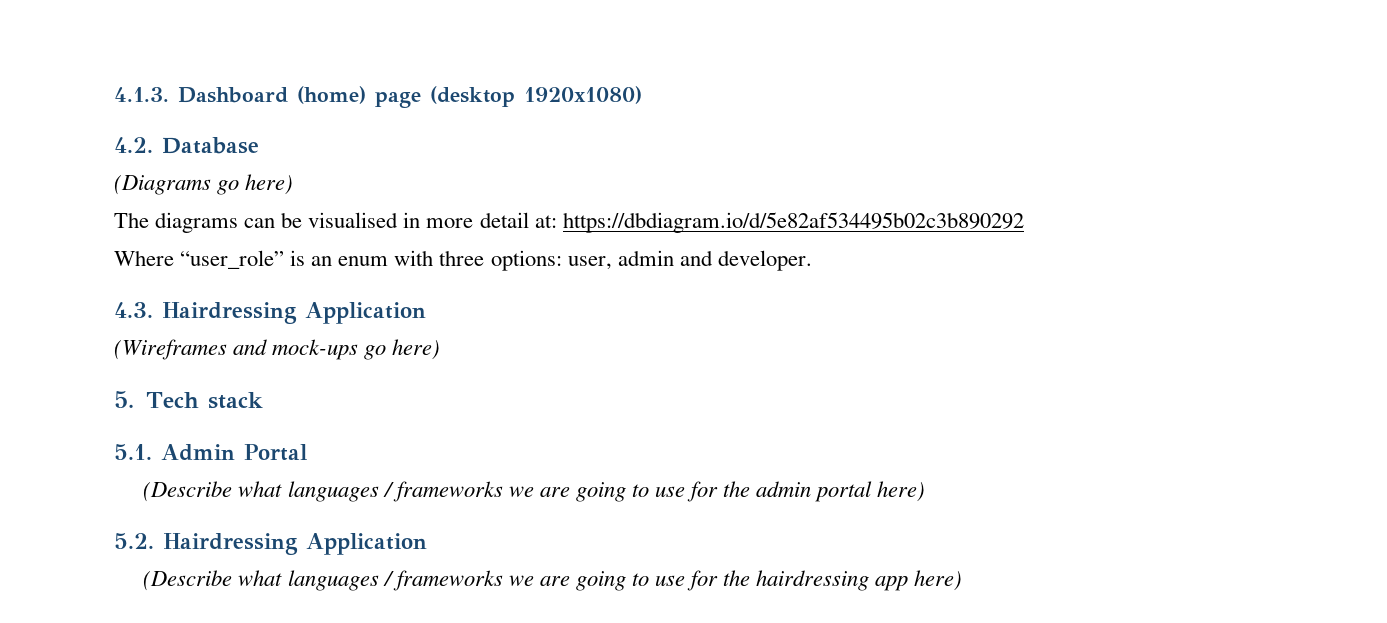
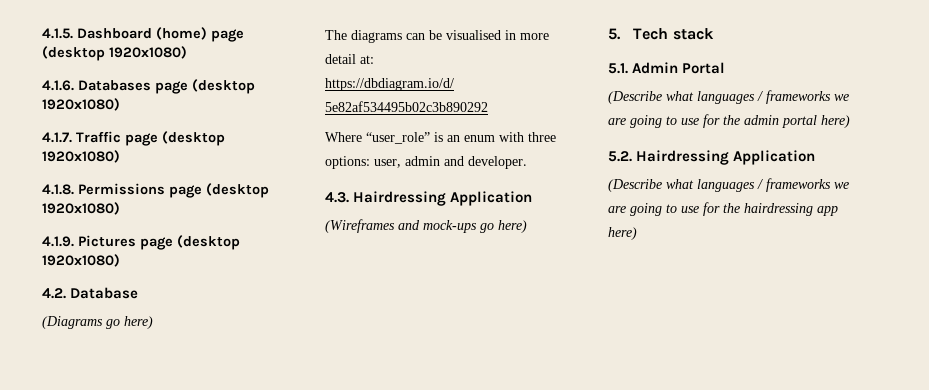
- 4.1.3. Dashboard (home) page (desktop 1920x1080)
+ 4.1.5. Dashboard (home) page (desktop 1920x1080)
+ 4.1.6. Databases page (desktop 1920x1080)
+ 4.1.7. Traffic page (desktop 1920x1080)
+ 4.1.8. Permissions page (desktop 1920x1080)
+ 4.1.9. Pictures page (desktop 1920x1080)

